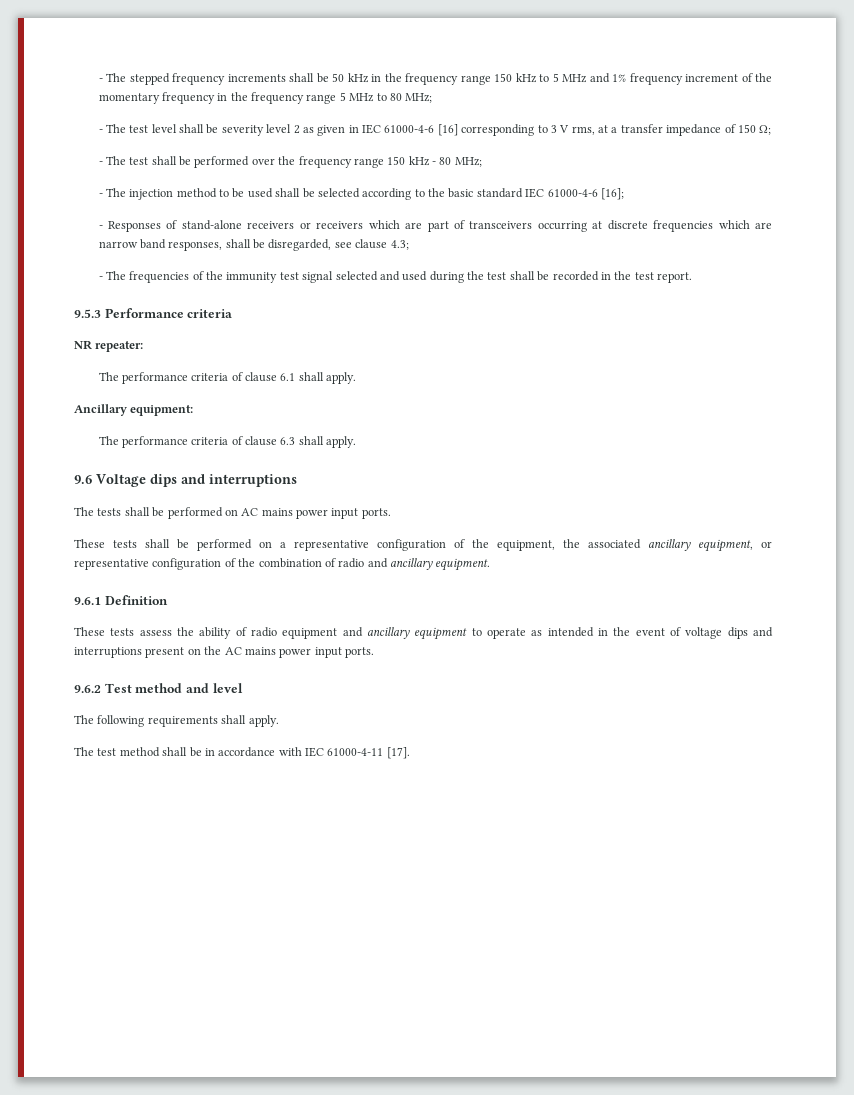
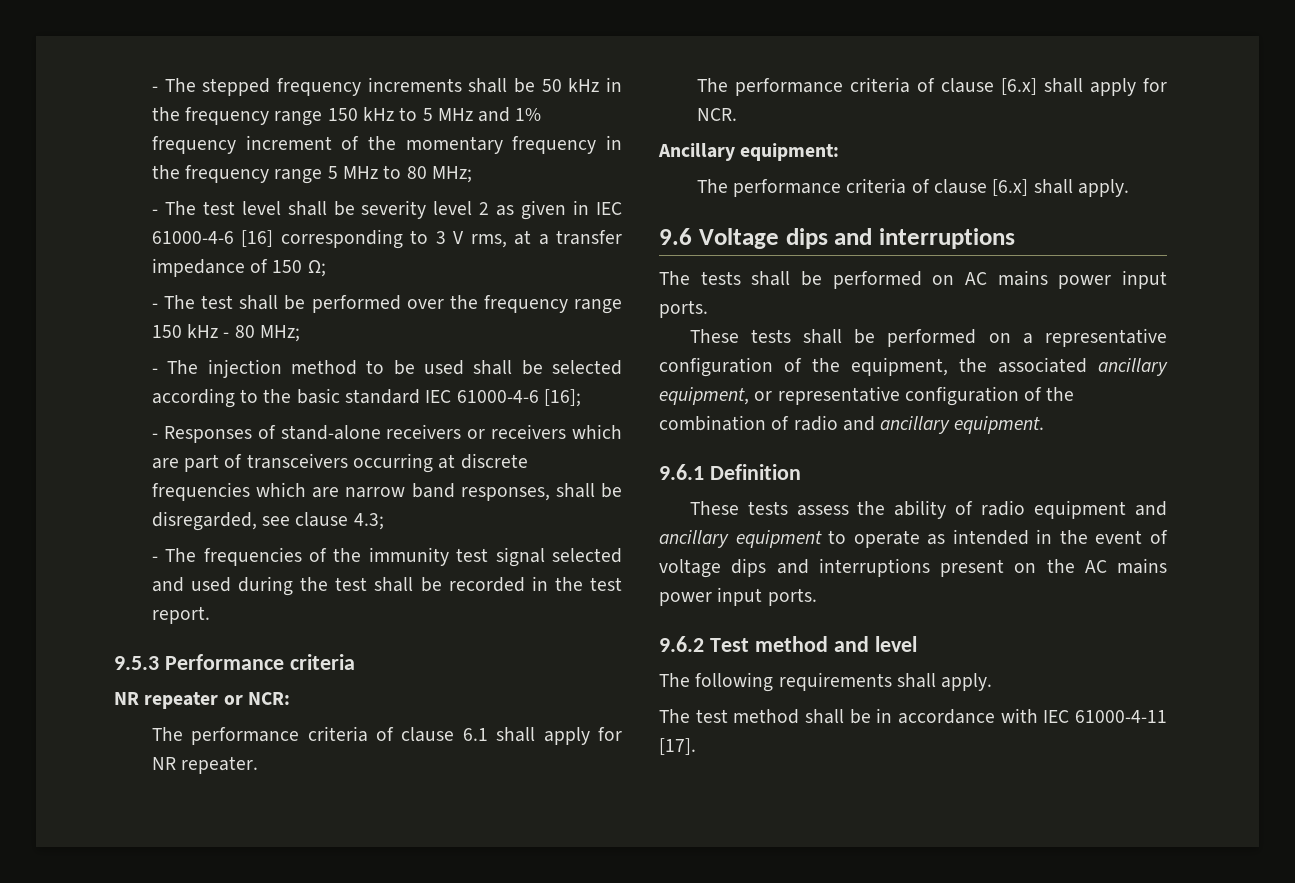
- NR repeater:
+ NR repeater or NCR:
- The performance criteria of clause 6.1 shall apply.
+ The performance criteria of clause 6.1 shall apply for NR repeater.
+ The performance criteria of clause [6.x] shall apply for NCR.
- The performance criteria of clause 6.3 shall apply.
+ The performance criteria of clause [6.x] shall apply.

